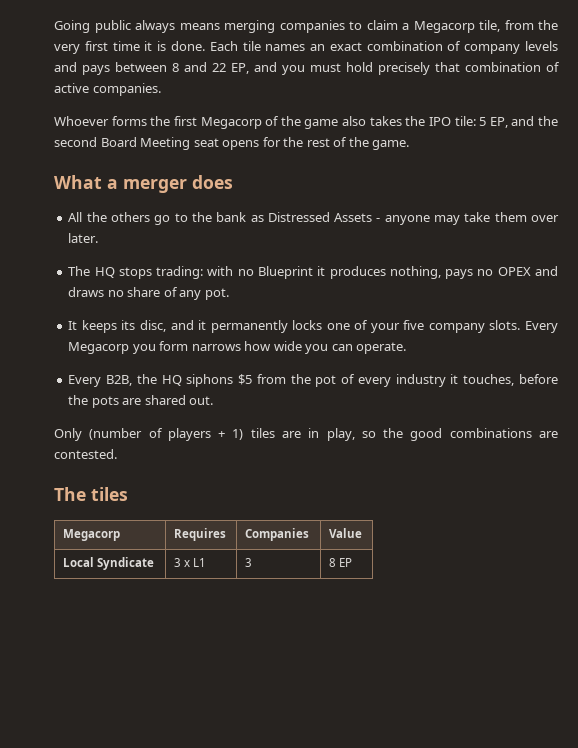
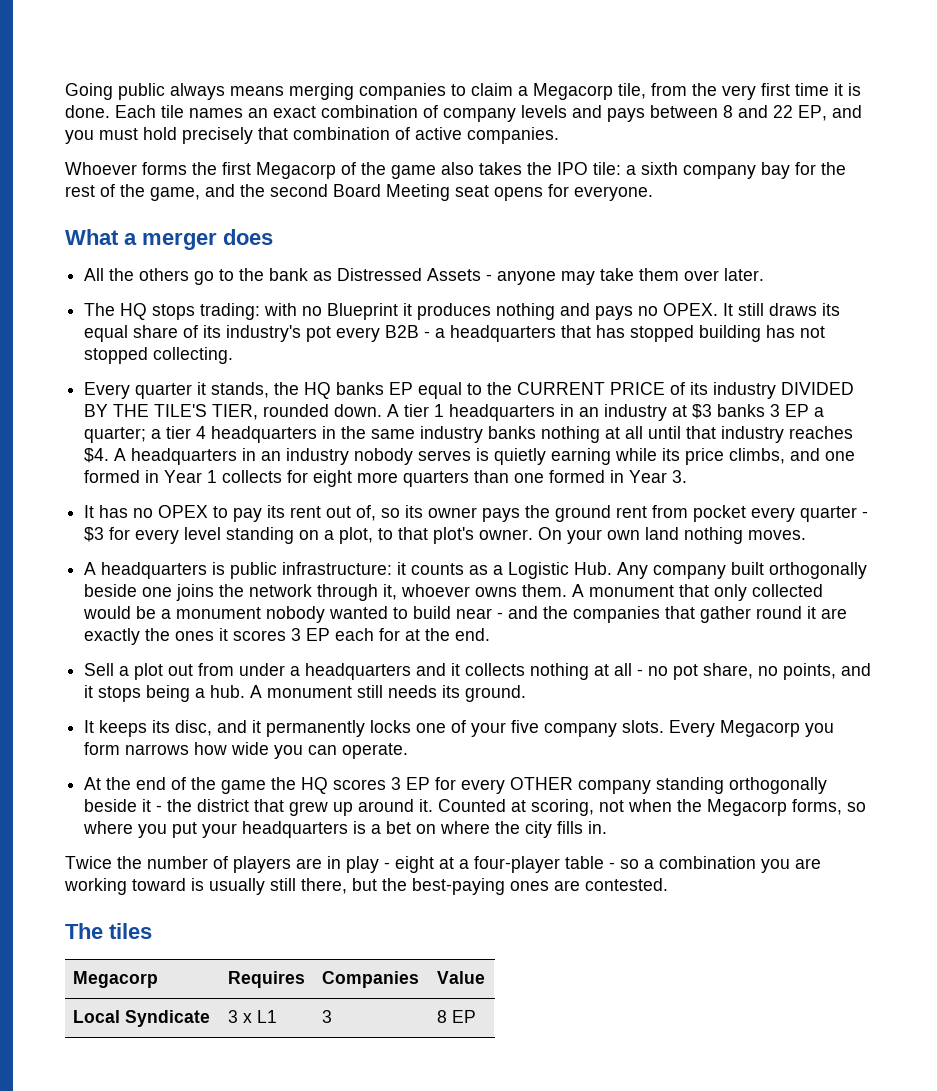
- Whoever forms the first Megacorp of the game also takes the IPO tile: 5 EP, and the second Board Meeting seat opens for the rest of the game.
+ Whoever forms the first Megacorp of the game also takes the IPO tile: a sixth company bay for the rest of the game, and the second Board Meeting seat opens for everyone.
- The HQ stops trading: with no Blueprint it produces nothing, pays no OPEX and draws no share of any pot.
+ The HQ stops trading: with no Blueprint it produces nothing and pays no OPEX. It still draws its equal share of its industry's pot every B2B - a headquarters that has stopped building has not stopped collecting.
+ Every quarter it stands, the HQ banks EP equal to the CURRENT PRICE of its industry DIVIDED BY THE TILE'S TIER, rounded down. A tier 1 headquarters in an industry at $3 banks 3 EP a quarter; a tier 4 headquarters in the same industry banks nothing at all until that industry reaches $4. A headquarters in an industry nobody serves is quietly earning while its price climbs, and one formed in Year 1 collects for eight more quarters than one formed in Year 3.
+ It has no OPEX to pay its rent out of, so its owner pays the ground rent from pocket every quarter - $3 for every level standing on a plot, to that plot's owner. On your own land nothing moves.
+ A headquarters is public infrastructure: it counts as a Logistic Hub. Any company built orthogonally beside one joins the network through it, whoever owns them. A monument that only collected would be a monument nobody wanted to build near - and the companies that gather round it are exactly the ones it scores 3 EP each for at the end.
+ Sell a plot out from under a headquarters and it collects nothing at all - no pot share, no points, and it stops being a hub. A monument still needs its ground.
- Every B2B, the HQ siphons $5 from the pot of every industry it touches, before the pots are shared out.
- Only (number of players + 1) tiles are in play, so the good combinations are contested.
+ At the end of the game the HQ scores 3 EP for every OTHER company standing orthogonally beside it - the district that grew up around it. Counted at scoring, not when the Megacorp forms, so where you put your headquarters is a bet on where the city fills in.
+ Twice the number of players are in play - eight at a four-player table - so a combination you are working toward is usually still there, but the best-paying ones are contested.

